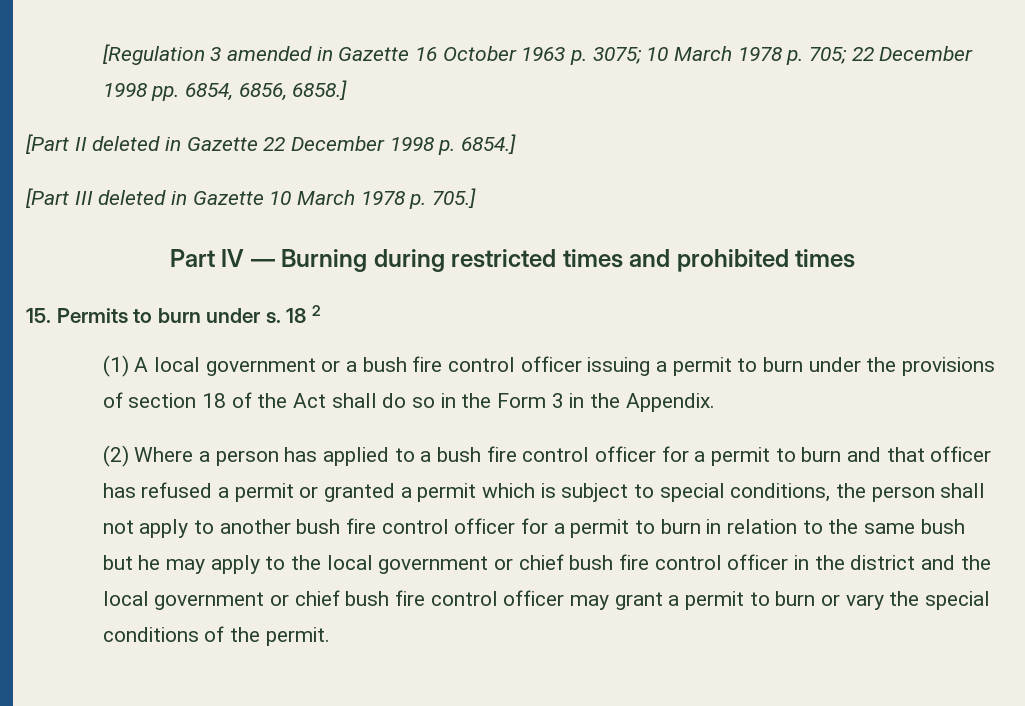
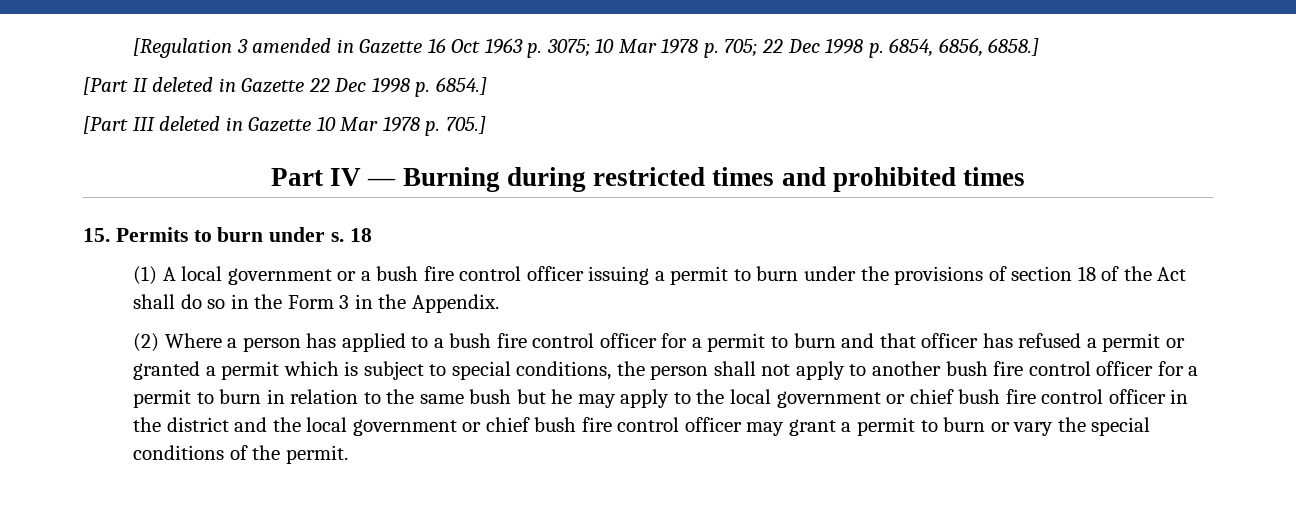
- [Regulation 3 amended in Gazette 16 October 1963 p. 3075; 10 March 1978 p. 705; 22 December 1998 pp. 6854, 6856, 6858.]
+ [Regulation 3 amended in Gazette 16 Oct 1963 p. 3075; 10 Mar 1978 p. 705; 22 Dec 1998 p. 6854, 6856, 6858.]
- [Part II deleted in Gazette 22 December 1998 p. 6854.]
+ [Part II deleted in Gazette 22 Dec 1998 p. 6854.]
- [Part III deleted in Gazette 10 March 1978 p. 705.]
+ [Part III deleted in Gazette 10 Mar 1978 p. 705.]
- 15. Permits to burn under s. 18 2
+ 15. Permits to burn under s. 18

